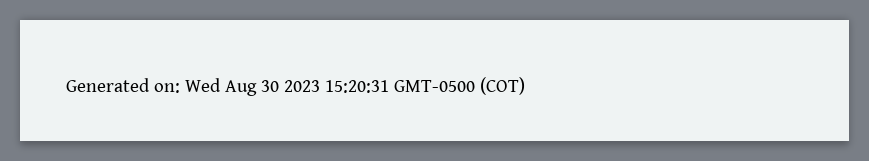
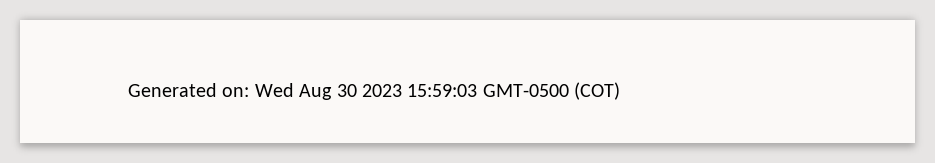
- Generated on: Wed Aug 30 2023 15:20:31 GMT-0500 (COT)
+ Generated on: Wed Aug 30 2023 15:59:03 GMT-0500 (COT)

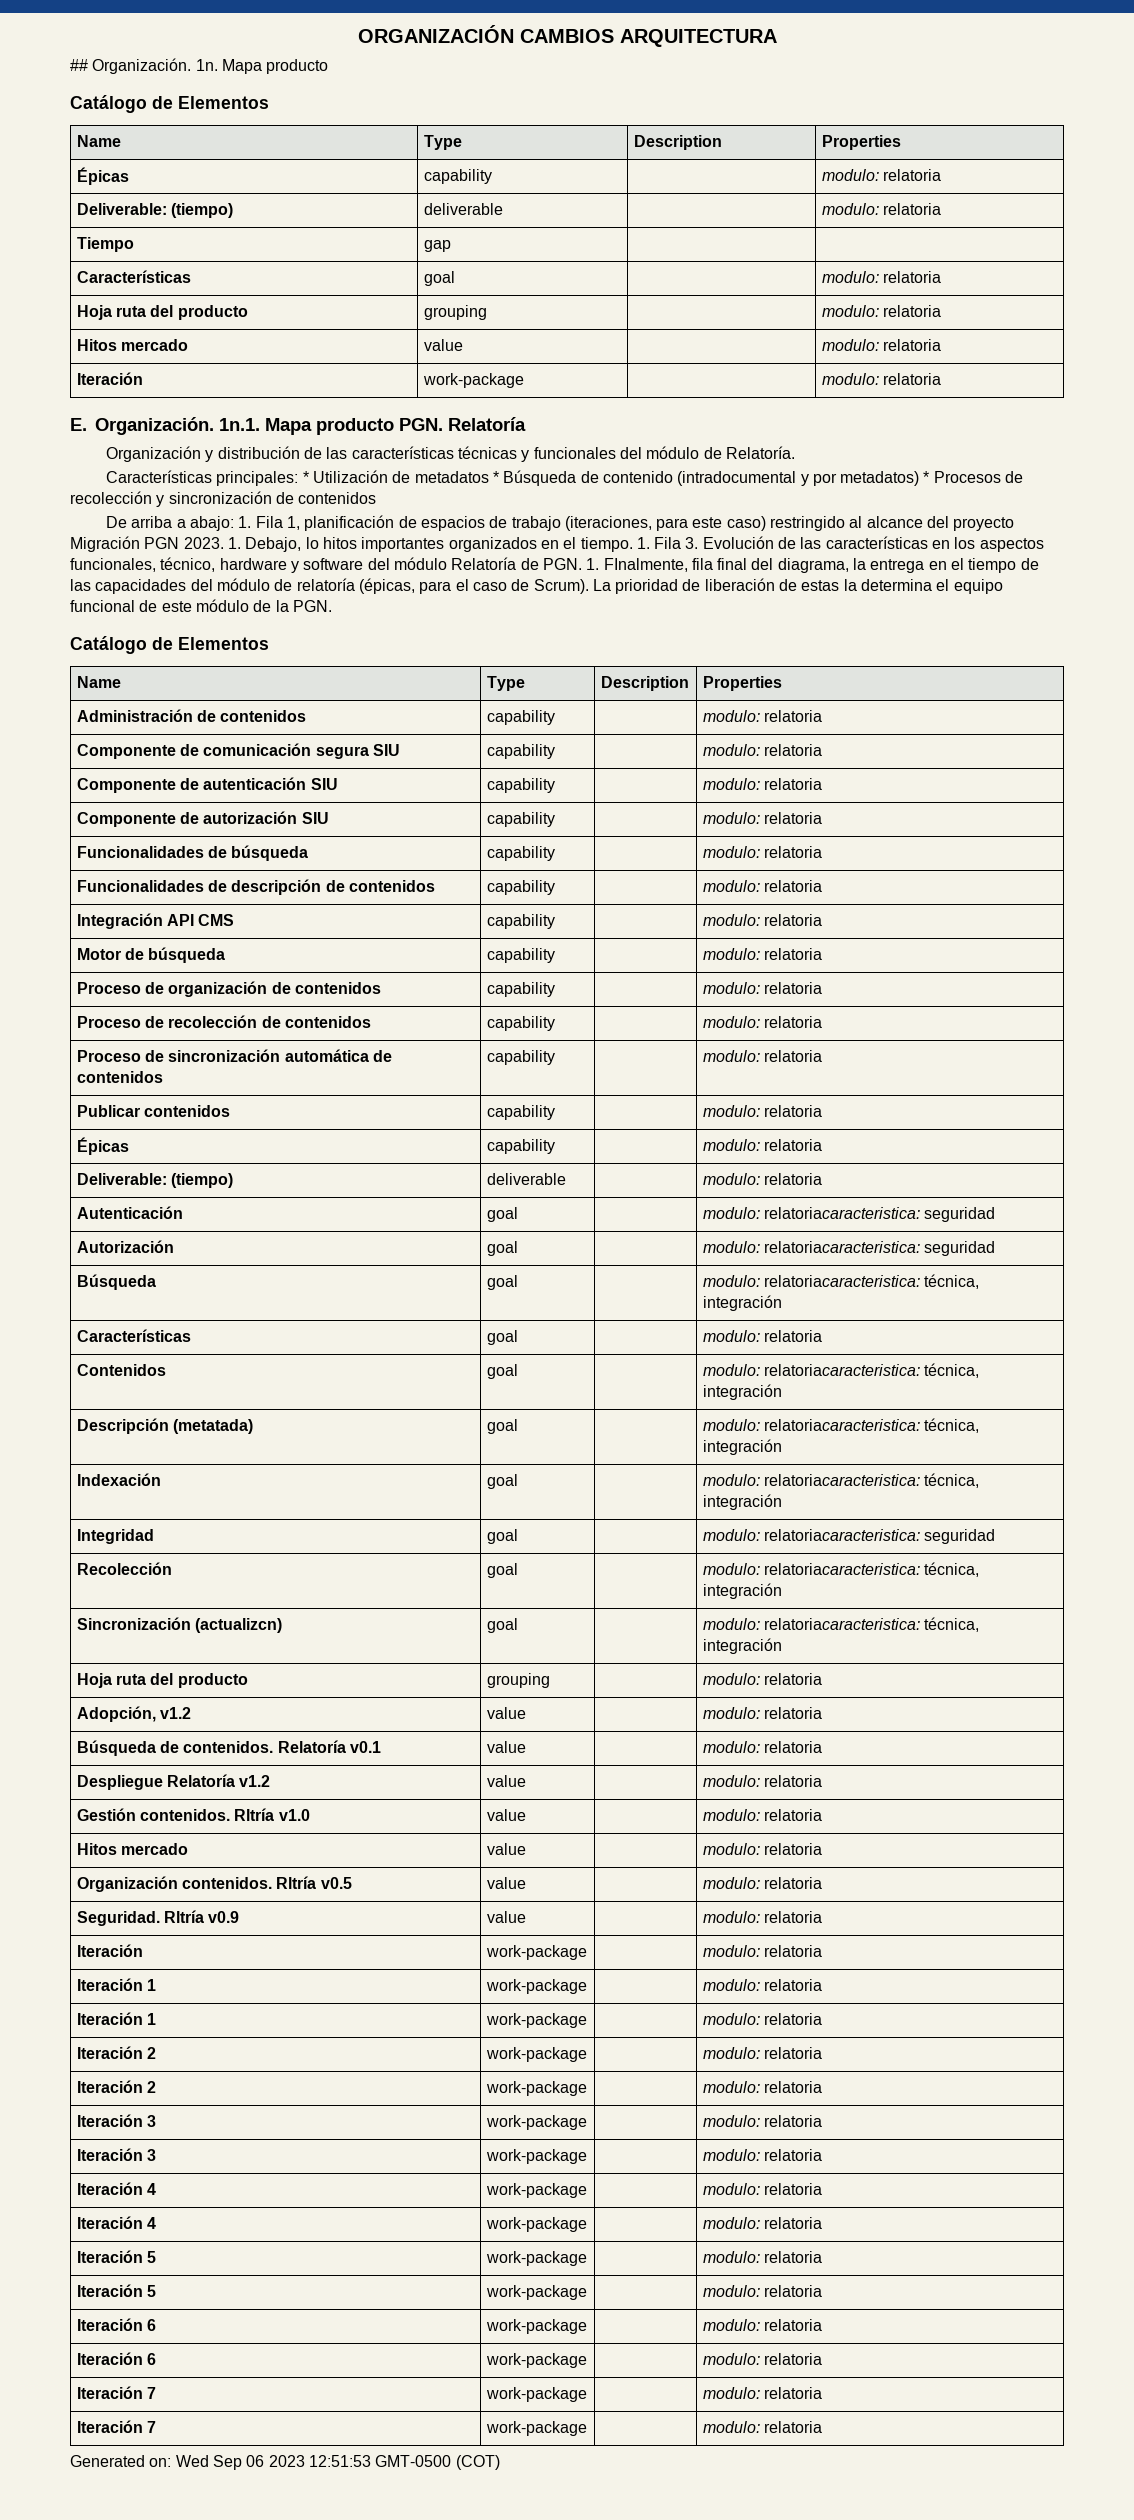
- Generated on: Wed Aug 30 2023 15:59:03 GMT-0500 (COT)
+ ORGANIZACIÓN CAMBIOS ARQUITECTURA
+ ## Organización. 1n. Mapa producto
+ Catálogo de Elementos
+ Name | Type | Description | Properties
+ Épicas | capability | | modulo: relatoria
+ Deliverable: (tiempo) | deliverable | | modulo: relatoria
+ Tiempo | gap | |
+ Características | goal | | modulo: relatoria
+ Hoja ruta del producto | grouping | | modulo: relatoria
+ Hitos mercado | value | | modulo: relatoria
+ Iteración | work-package | | modulo: relatoria
+ E. Organización. 1n.1. Mapa producto PGN. Relatoría
+ Organización y distribución de las características técnicas y funcionales del módulo de Relatoría.
+ Características principales: * Utilización de metadatos * Búsqueda de contenido (intradocumental y por metadatos) * Procesos de recolección y sincronización de contenidos
+ De arriba a abajo: 1. Fila 1, planificación de espacios de trabajo (iteraciones, para este caso) restringido al alcance del proyecto Migración PGN 2023. 1. Debajo, lo hitos importantes organizados en el tiempo. 1. Fila 3. Evolución de las características en los aspectos funcionales, técnico, hardware y software del módulo Relatoría de PGN. 1. FInalmente, fila final del diagrama, la entrega en el tiempo de las capacidades del módulo de relatoría (épicas, para el caso de Scrum). La prioridad de liberación de estas la determina el equipo funcional de este módulo de la PGN.
+ Catálogo de Elementos
+ Name | Type | Description | Properties
+ Administración de contenidos | capability | | modulo: relatoria
+ Componente de comunicación segura SIU | capability | | modulo: relatoria
+ Componente de autenticación SIU | capability | | modulo: relatoria
+ Componente de autorización SIU | capability | | modulo: relatoria
+ Funcionalidades de búsqueda | capability | | modulo: relatoria
+ Funcionalidades de descripción de contenidos | capability | | modulo: relatoria
+ Integración API CMS | capability | | modulo: relatoria
+ Motor de búsqueda | capability | | modulo: relatoria
+ Proceso de organización de contenidos | capability | | modulo: relatoria
+ Proceso de recolección de contenidos | capability | | modulo: relatoria
+ Proceso de sincronización automática de contenidos | capability | | modulo: relatoria
+ Publicar contenidos | capability | | modulo: relatoria
+ Épicas | capability | | modulo: relatoria
+ Deliverable: (tiempo) | deliverable | | modulo: relatoria
+ Autenticación | goal | | modulo: relatoriacaracteristica: seguridad
+ Autorización | goal | | modulo: relatoriacaracteristica: seguridad
+ Búsqueda | goal | | modulo: relatoriacaracteristica: técnica, integración
+ Características | goal | | modulo: relatoria
+ Contenidos | goal | | modulo: relatoriacaracteristica: técnica, integración
+ Descripción (metatada) | goal | | modulo: relatoriacaracteristica: técnica, integración
+ Indexación | goal | | modulo: relatoriacaracteristica: técnica, integración
+ Integridad | goal | | modulo: relatoriacaracteristica: seguridad
+ Recolección | goal | | modulo: relatoriacaracteristica: técnica, integración
+ Sincronización (actualizcn) | goal | | modulo: relatoriacaracteristica: técnica, integración
+ Hoja ruta del producto | grouping | | modulo: relatoria
+ Adopción, v1.2 | value | | modulo: relatoria
+ Búsqueda de contenidos. Relatoría v0.1 | value | | modulo: relatoria
+ Despliegue Relatoría v1.2 | value | | modulo: relatoria
+ Gestión contenidos. Rltría v1.0 | value | | modulo: relatoria
+ Hitos mercado | value | | modulo: relatoria
+ Organización contenidos. Rltría v0.5 | value | | modulo: relatoria
+ Seguridad. Rltría v0.9 | value | | modulo: relatoria
+ Iteración | work-package | | modulo: relatoria
+ Iteración 1 | work-package | | modulo: relatoria
+ Iteración 1 | work-package | | modulo: relatoria
+ Iteración 2 | work-package | | modulo: relatoria
+ Iteración 2 | work-package | | modulo: relatoria
+ Iteración 3 | work-package | | modulo: relatoria
+ Iteración 3 | work-package | | modulo: relatoria
+ Iteración 4 | work-package | | modulo: relatoria
+ Iteración 4 | work-package | | modulo: relatoria
+ Iteración 5 | work-package | | modulo: relatoria
+ Iteración 5 | work-package | | modulo: relatoria
+ Iteración 6 | work-package | | modulo: relatoria
+ Iteración 6 | work-package | | modulo: relatoria
+ Iteración 7 | work-package | | modulo: relatoria
+ Iteración 7 | work-package | | modulo: relatoria
+ Generated on: Wed Sep 06 2023 12:51:53 GMT-0500 (COT)

